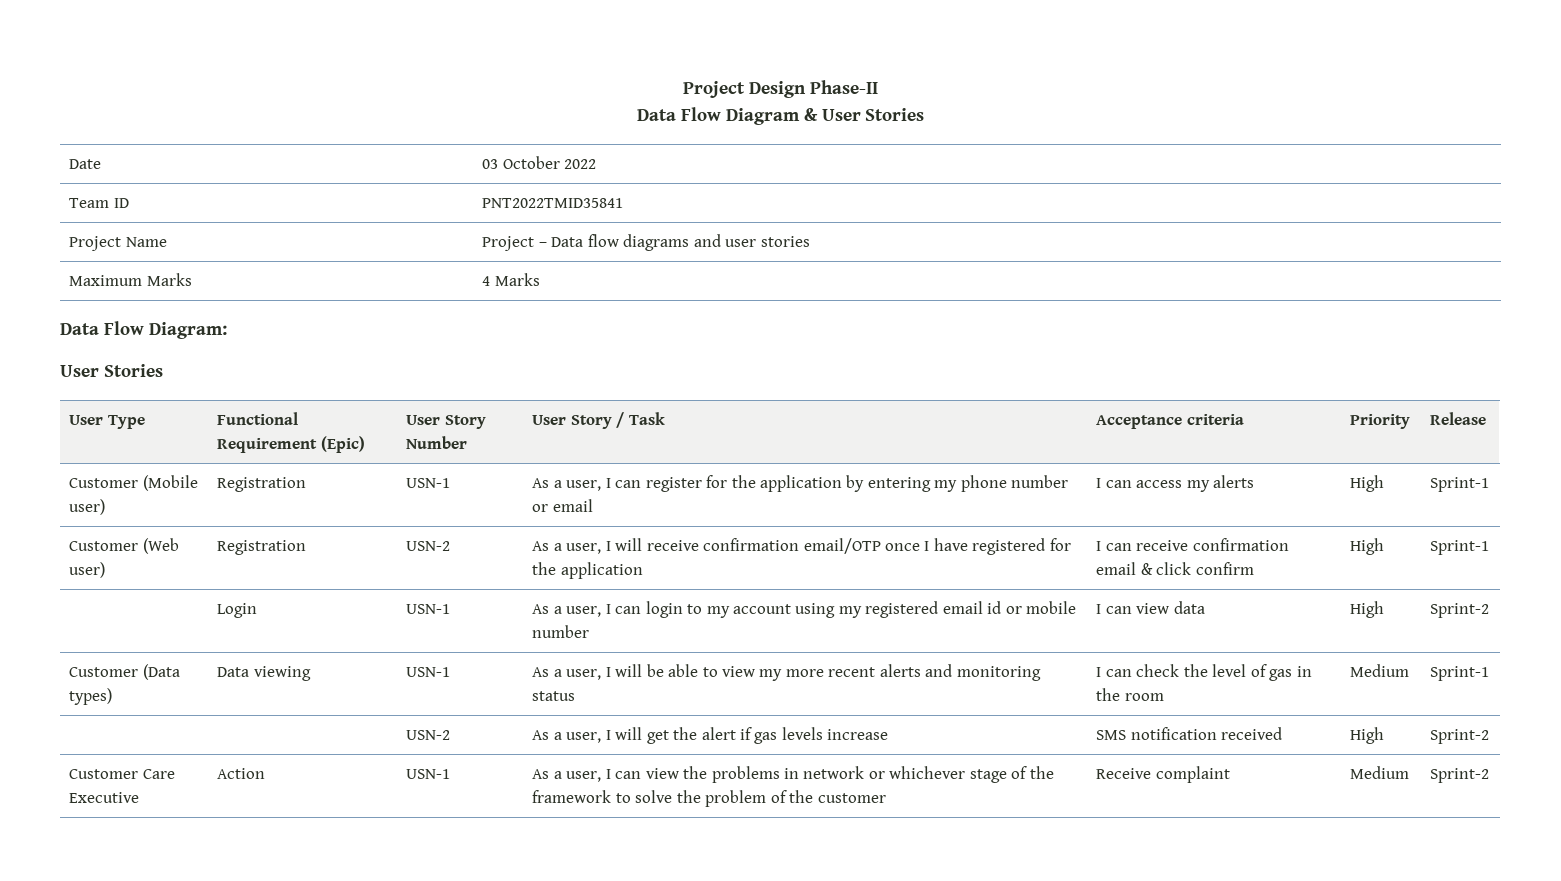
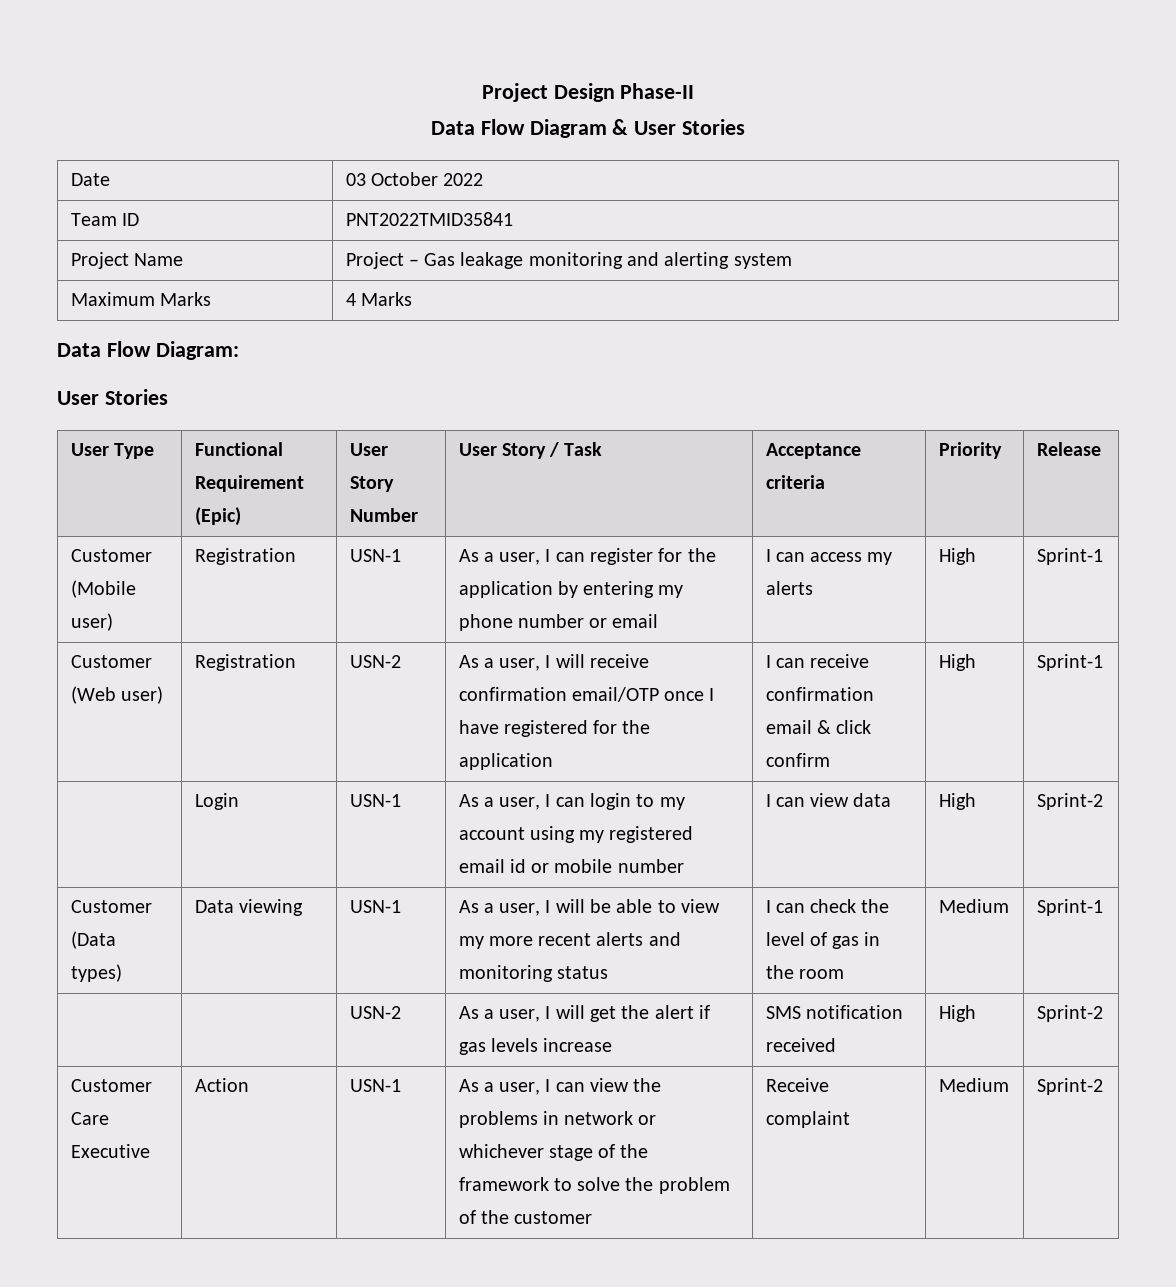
- Project Name | Project – Data flow diagrams and user stories
+ Project Name | Project – Gas leakage monitoring and alerting system

